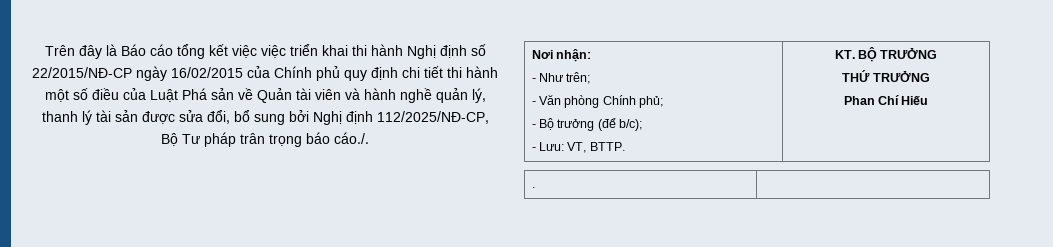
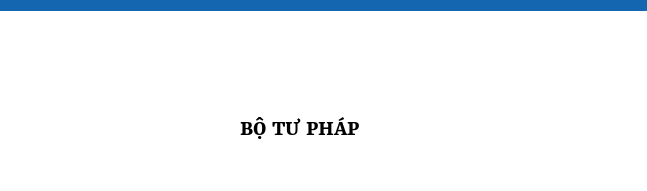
- Trên đây là Báo cáo tổng kết việc việc triển khai thi hành Nghị định số 22/2015/NĐ-CP ngày 16/02/2015 của Chính phủ quy định chi tiết thi hành một số điều của Luật Phá sản về Quản tài viên và hành nghề quản lý, thanh lý tài sản được sửa đổi, bổ sung bởi Nghị định 112/2025/NĐ-CP, Bộ Tư pháp trân trọng báo cáo./.
- Nơi nhận:
- - Như trên;
- - Văn phòng Chính phủ;
- - Bộ trưởng (để b/c);
- - Lưu: VT, BTTP. | KT. BỘ TRƯỞNG
- THỨ TRƯỞNG
- Phan Chí Hiếu
- . |
+ BỘ TƯ PHÁP

